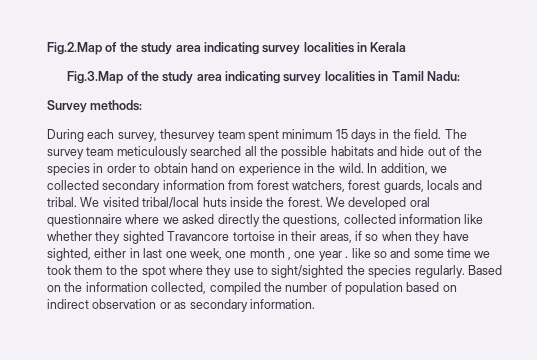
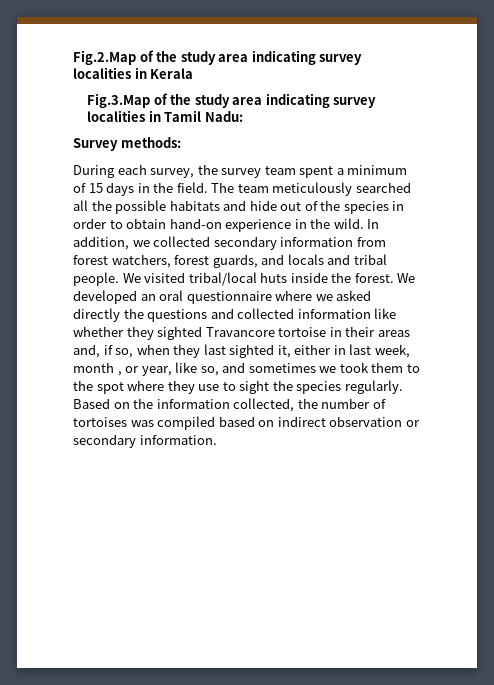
- During each survey, thesurvey team spent minimum 15 days in the field.
+ During each survey, the survey team spent a minimum of 15 days in the field.
- The survey team meticulously searched all the possible habitats and hide out of the species in order to obtain hand on experience in the wild.
+ The team meticulously searched all the possible habitats and hide out of the species in order to obtain hand-on experience in the wild.
- In addition, we collected secondary information from forest watchers, forest guards, locals and tribal.
+ In addition, we collected secondary information from forest watchers, forest guards, and locals and tribal people.
- We developed oral questionnaire where we asked directly the questions, collected information like whether they sighted Travancore tortoise in their areas, if so when they have sighted, either in last one week, one month , one year . like so and some time we took them to the spot where they use to sight/sighted the species regularly.
+ We developed an oral questionnaire where we asked directly the questions and collected information like whether they sighted Travancore tortoise in their areas and, if so, when they last sighted it, either in last week, month , or year, like so, and sometimes we took them to the spot where they use to sight the species regularly.
- Based on the information collected, compiled the number of population based on indirect observation or as secondary information.
+ Based on the information collected, the number of tortoises was compiled based on indirect observation or secondary information.

